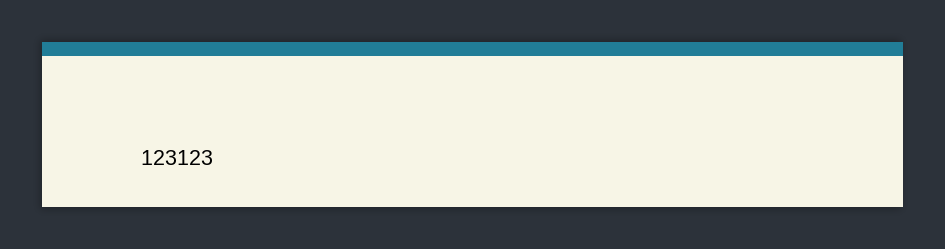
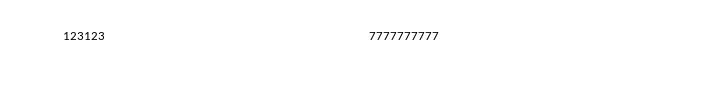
+ 7777777777

